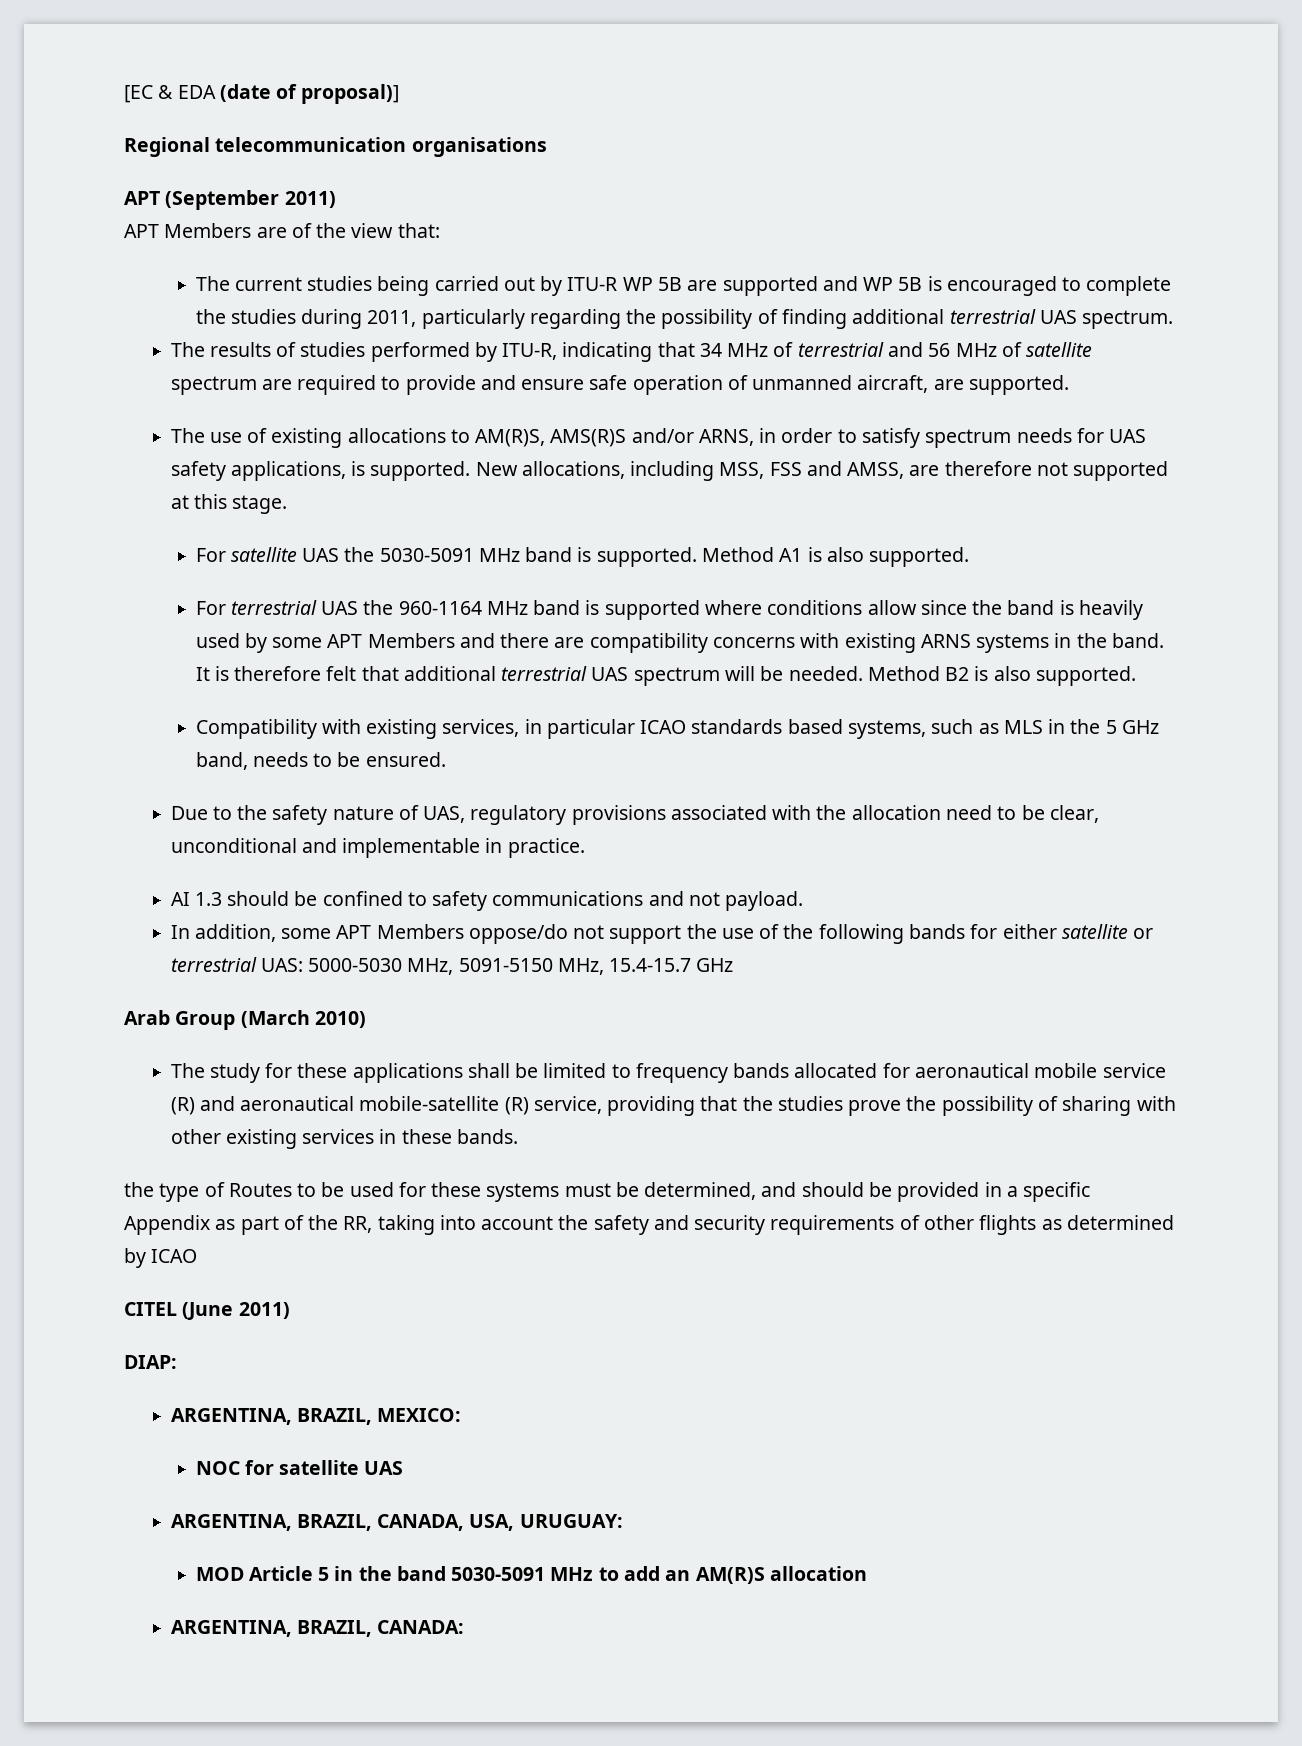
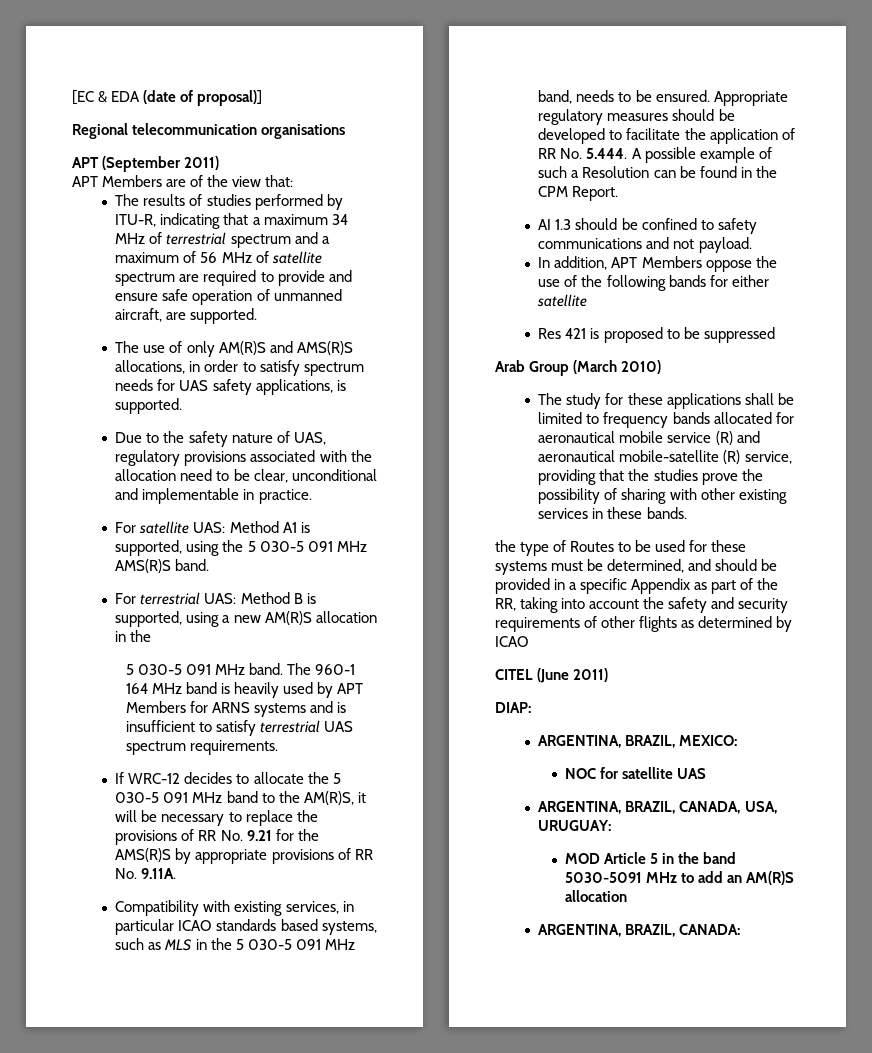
- The current studies being carried out by ITU-R WP 5B are supported and WP 5B is encouraged to complete the studies during 2011, particularly regarding the possibility of finding additional terrestrial UAS spectrum.
- The results of studies performed by ITU-R, indicating that 34 MHz of terrestrial and 56 MHz of satellite spectrum are required to provide and ensure safe operation of unmanned aircraft, are supported.
+ The results of studies performed by ITU-R, indicating that a maximum 34 MHz of terrestrial spectrum and a maximum of 56 MHz of satellite spectrum are required to provide and ensure safe operation of unmanned aircraft, are supported.
- The use of existing allocations to AM(R)S, AMS(R)S and/or ARNS, in order to satisfy spectrum needs for UAS safety applications, is supported. New allocations, including MSS, FSS and AMSS, are therefore not supported at this stage.
- For satellite UAS the 5030-5091 MHz band is supported. Method A1 is also supported.
- For terrestrial UAS the 960-1164 MHz band is supported where conditions allow since the band is heavily used by some APT Members and there are compatibility concerns with existing ARNS systems in the band. It is therefore felt that additional terrestrial UAS spectrum will be needed. Method B2 is also supported.
- Compatibility with existing services, in particular ICAO standards based systems, such as MLS in the 5 GHz band, needs to be ensured.
+ The use of only AM(R)S and AMS(R)S allocations, in order to satisfy spectrum needs for UAS safety applications, is supported.
+ For satellite UAS: Method A1 is supported, using the 5 030-5 091 MHz AMS(R)S band.
+ For terrestrial UAS: Method B is supported, using a new AM(R)S allocation in the
+ 5 030-5 091 MHz band. The 960-1 164 MHz band is heavily used by APT Members for ARNS systems and is insufficient to satisfy terrestrial UAS spectrum requirements.
+ If WRC-12 decides to allocate the 5 030-5 091 MHz band to the AM(R)S, it will be necessary to replace the provisions of RR No. 9.21 for the AMS(R)S by appropriate provisions of RR No. 9.11A.
+ Compatibility with existing services, in particular ICAO standards based systems, such as MLS in the 5 030-5 091 MHz band, needs to be ensured. Appropriate regulatory measures should be developed to facilitate the application of RR No. 5.444. A possible example of such a Resolution can be found in the CPM Report.
- In addition, some APT Members oppose/do not support the use of the following bands for either satellite or terrestrial UAS: 5000-5030 MHz, 5091-5150 MHz, 15.4-15.7 GHz
+ In addition, APT Members oppose the use of the following bands for either satellite
+ Res 421 is proposed to be suppressed

